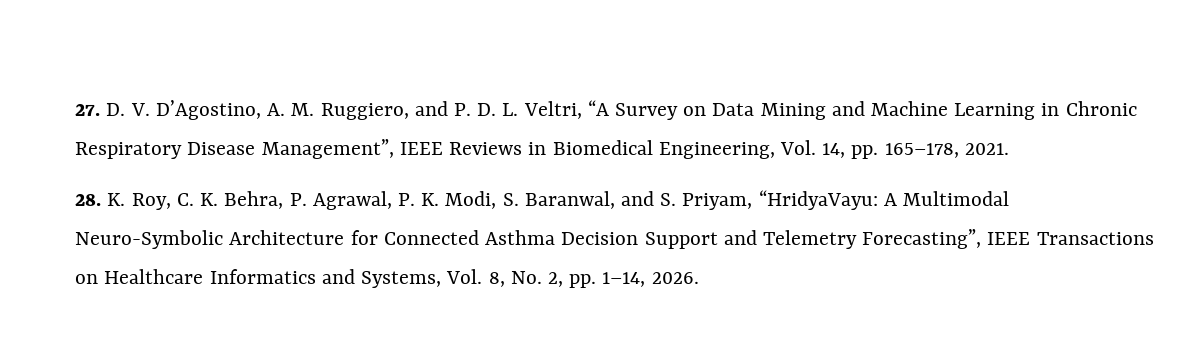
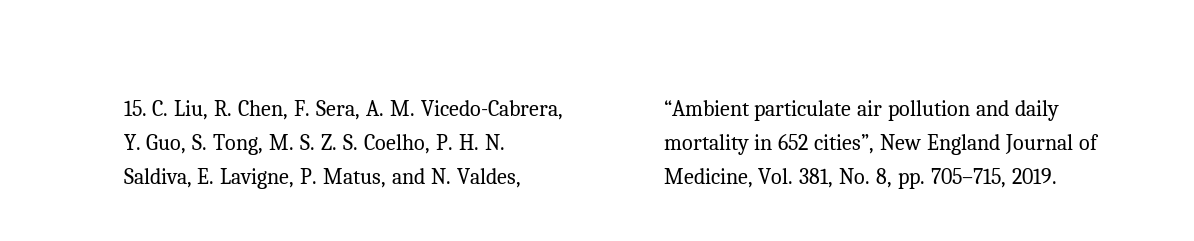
- 27. D. V. D’Agostino, A. M. Ruggiero, and P. D. L. Veltri, “A Survey on Data Mining and Machine Learning in Chronic Respiratory Disease Management”, IEEE Reviews in Biomedical Engineering, Vol. 14, pp. 165–178, 2021.
- 28. K. Roy, C. K. Behra, P. Agrawal, P. K. Modi, S. Baranwal, and S. Priyam, “HridyaVayu: A Multimodal Neuro-Symbolic Architecture for Connected Asthma Decision Support and Telemetry Forecasting”, IEEE Transactions on Healthcare Informatics and Systems, Vol. 8, No. 2, pp. 1–14, 2026.
+ 15. C. Liu, R. Chen, F. Sera, A. M. Vicedo-Cabrera, Y. Guo, S. Tong, M. S. Z. S. Coelho, P. H. N. Saldiva, E. Lavigne, P. Matus, and N. Valdes, “Ambient particulate air pollution and daily mortality in 652 cities”, New England Journal of Medicine, Vol. 381, No. 8, pp. 705–715, 2019.

